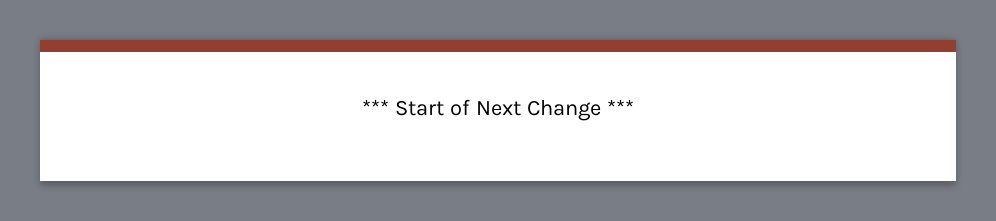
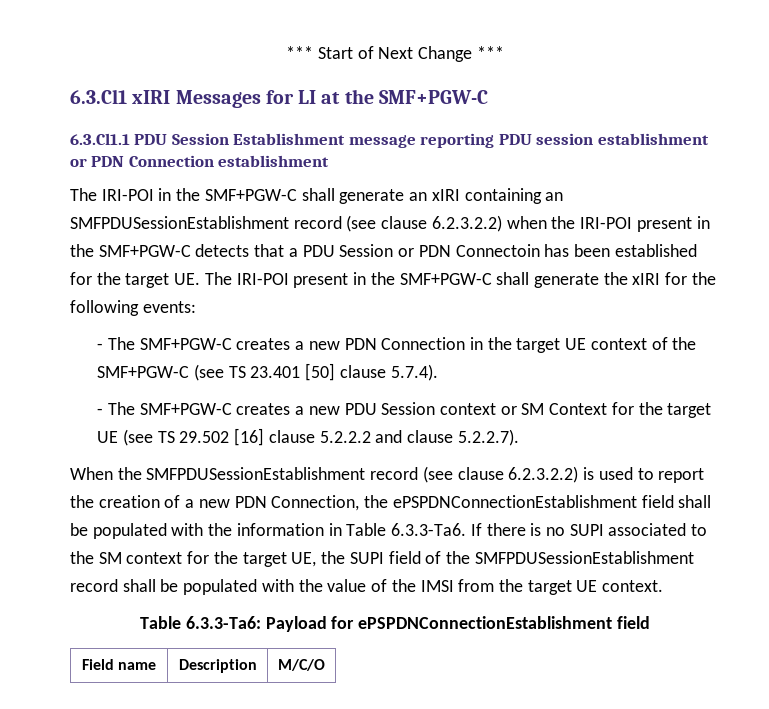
+ 6.3.Cl1 xIRI Messages for LI at the SMF+PGW-C
+ 6.3.Cl1.1 PDU Session Establishment message reporting PDU session establishment or PDN Connection establishment
+ The IRI-POI in the SMF+PGW-C shall generate an xIRI containing an SMFPDUSessionEstablishment record (see clause 6.2.3.2.2) when the IRI-POI present in the SMF+PGW-C detects that a PDU Session or PDN Connectoin has been established for the target UE. The IRI-POI present in the SMF+PGW-C shall generate the xIRI for the following events:
+ - The SMF+PGW-C creates a new PDN Connection in the target UE context of the SMF+PGW-C (see TS 23.401 [50] clause 5.7.4).
+ - The SMF+PGW-C creates a new PDU Session context or SM Context for the target UE (see TS 29.502 [16] clause 5.2.2.2 and clause 5.2.2.7).
+ When the SMFPDUSessionEstablishment record (see clause 6.2.3.2.2) is used to report the creation of a new PDN Connection, the ePSPDNConnectionEstablishment field shall be populated with the information in Table 6.3.3-Ta6. If there is no SUPI associated to the SM context for the target UE, the SUPI field of the SMFPDUSessionEstablishment record shall be populated with the value of the IMSI from the target UE context.
+ Table 6.3.3-Ta6: Payload for ePSPDNConnectionEstablishment field
+ Field name | Description | M/C/O

